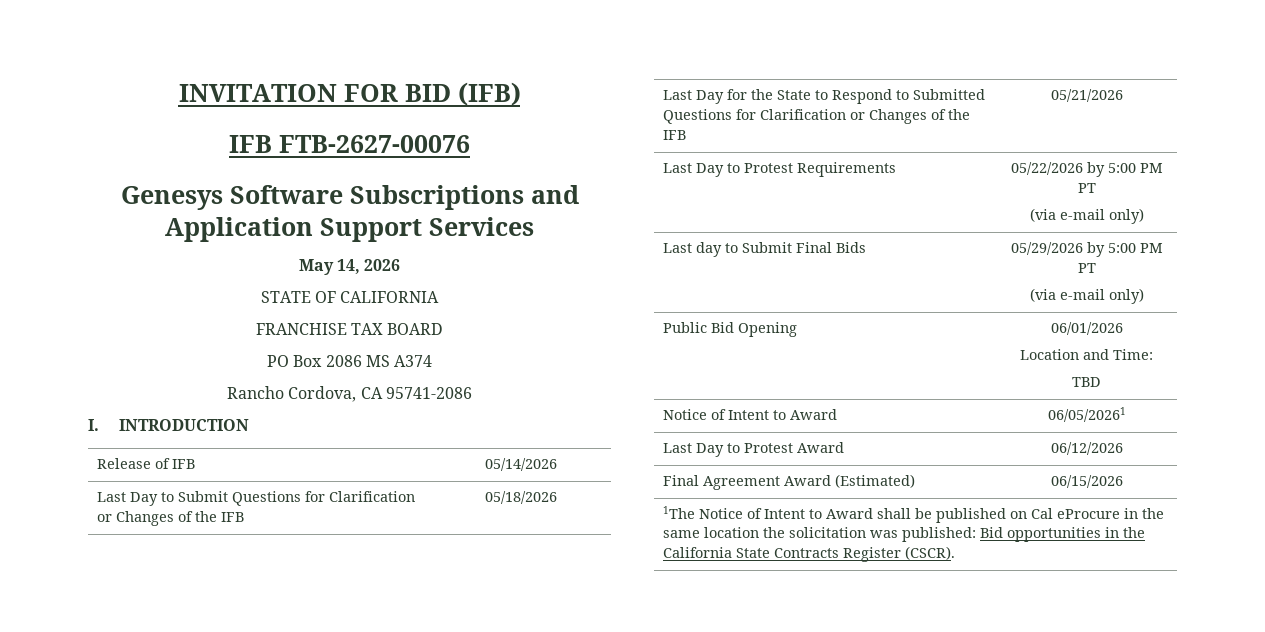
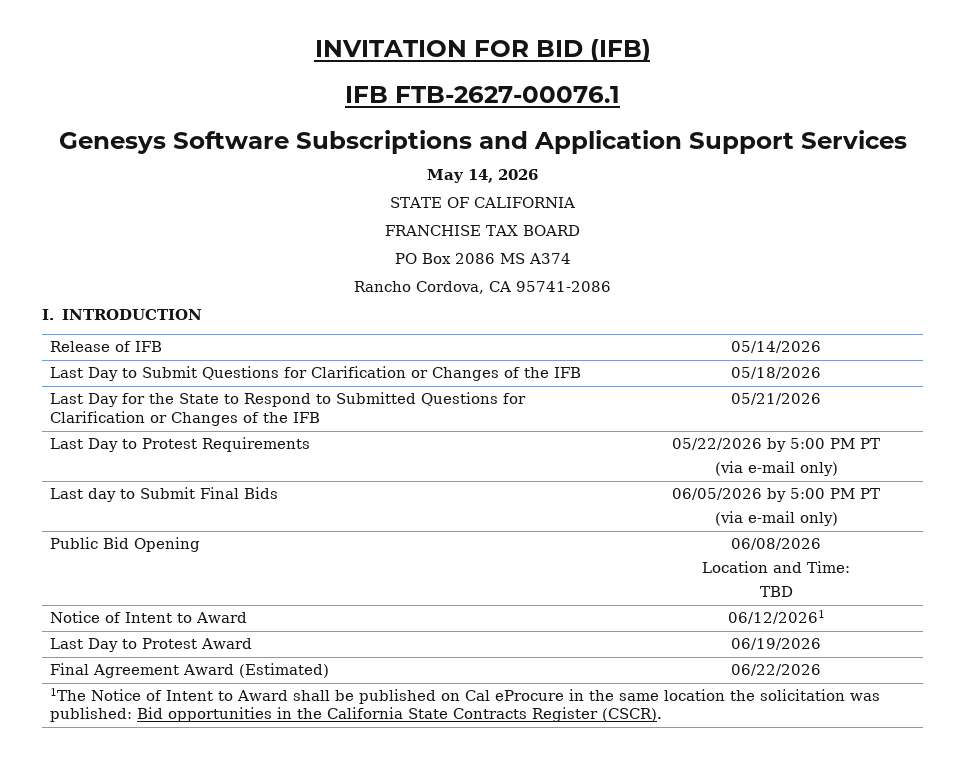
- IFB FTB-2627-00076
+ IFB FTB-2627-00076.1
- Last day to Submit Final Bids | 05/29/2026 by 5:00 PM PT
+ Last day to Submit Final Bids | 06/05/2026 by 5:00 PM PT
- Public Bid Opening | 06/01/2026
+ Public Bid Opening | 06/08/2026
- Notice of Intent to Award | 06/05/20261
+ Notice of Intent to Award | 06/12/20261
- Last Day to Protest Award | 06/12/2026
+ Last Day to Protest Award | 06/19/2026
- Final Agreement Award (Estimated) | 06/15/2026
+ Final Agreement Award (Estimated) | 06/22/2026

